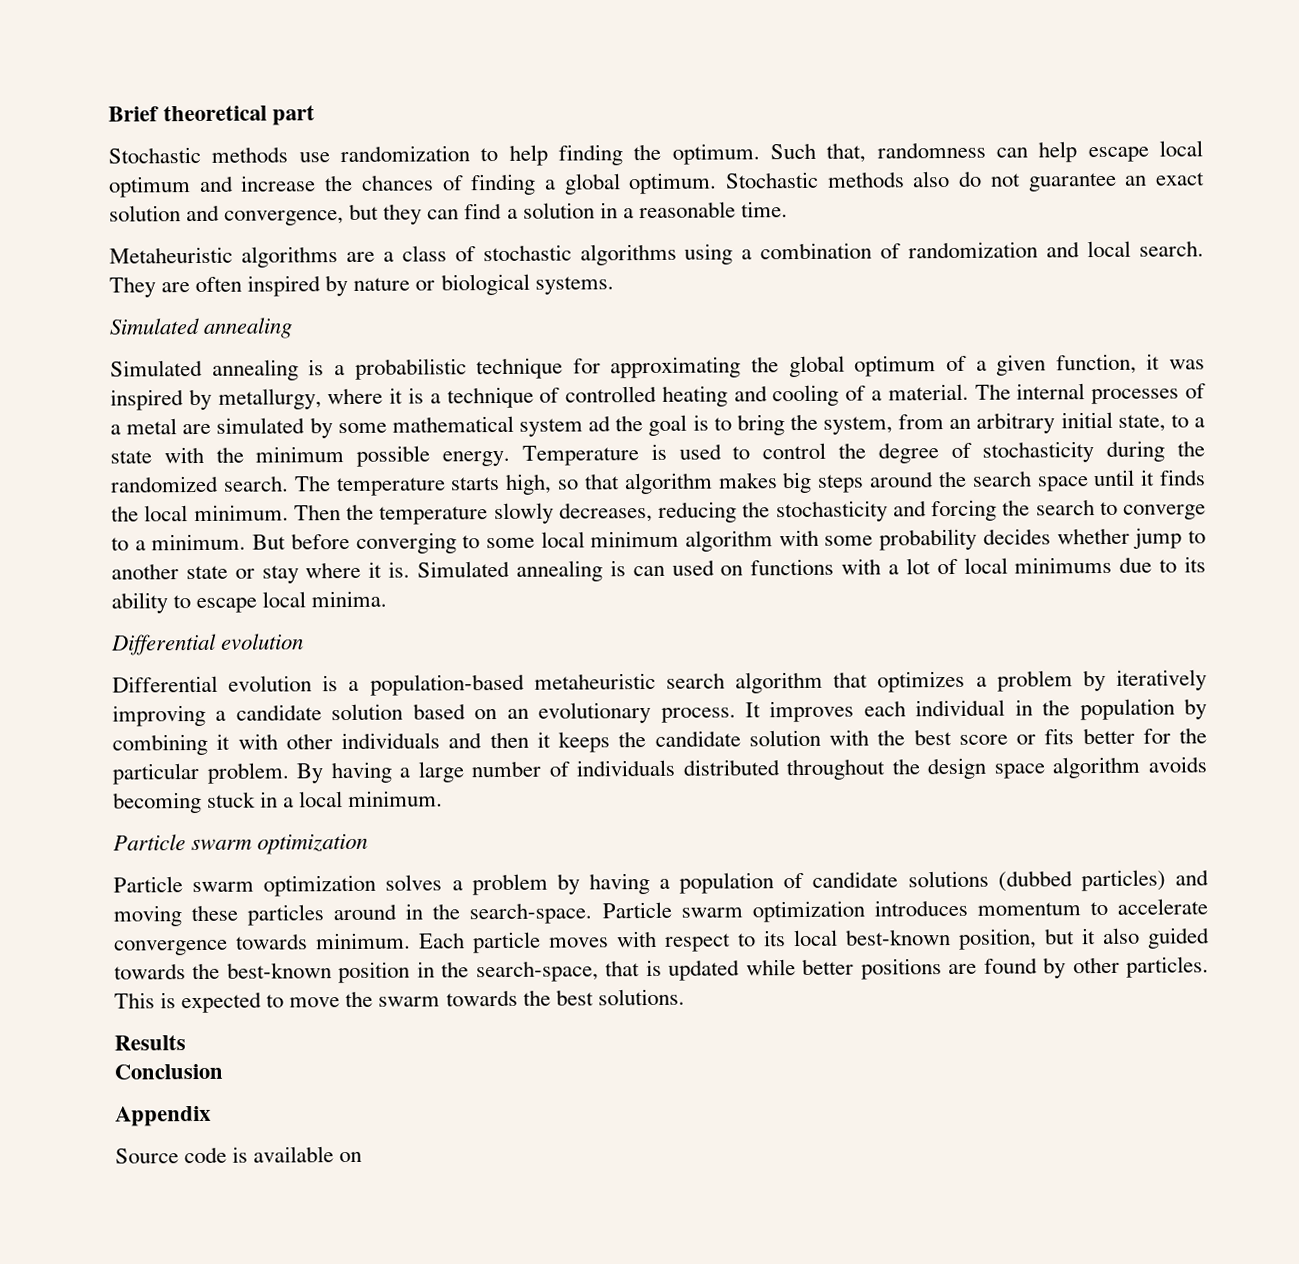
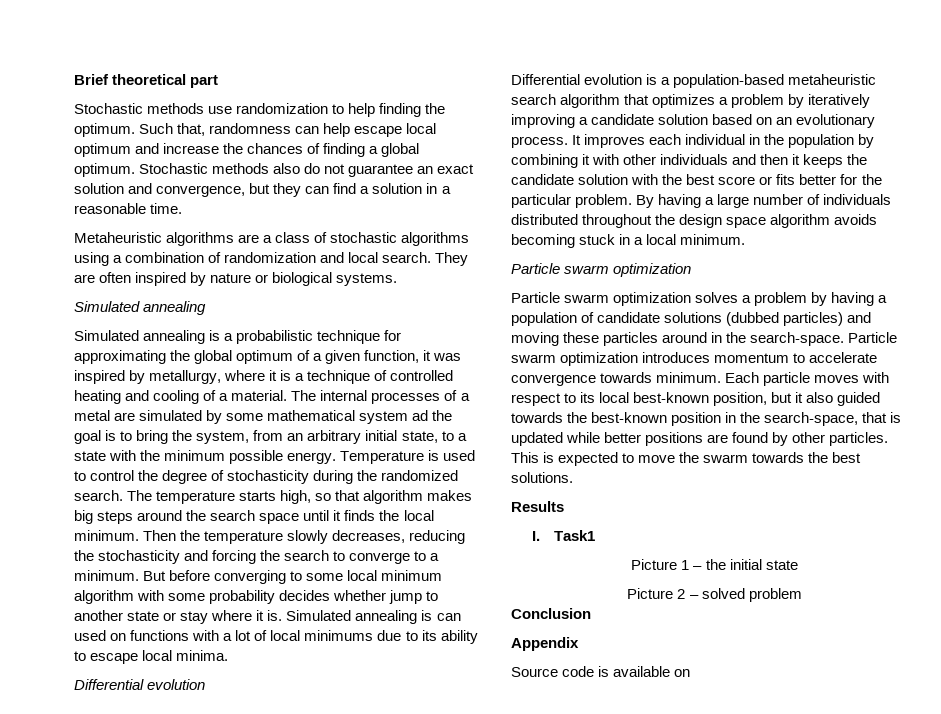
+ I. Task1
+ Picture 1 – the initial state
+ Picture 2 – solved problem

